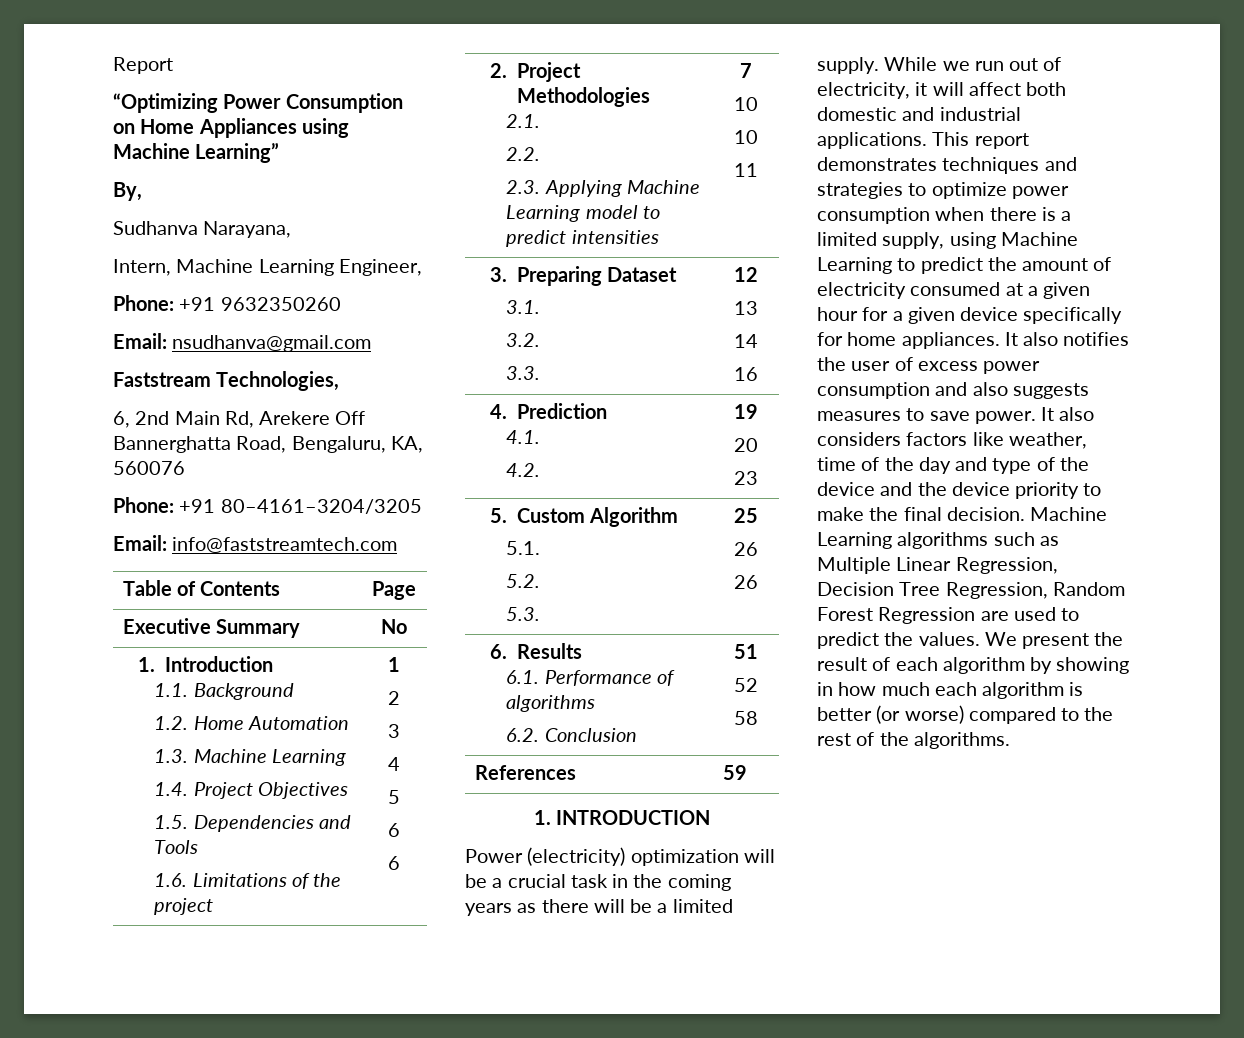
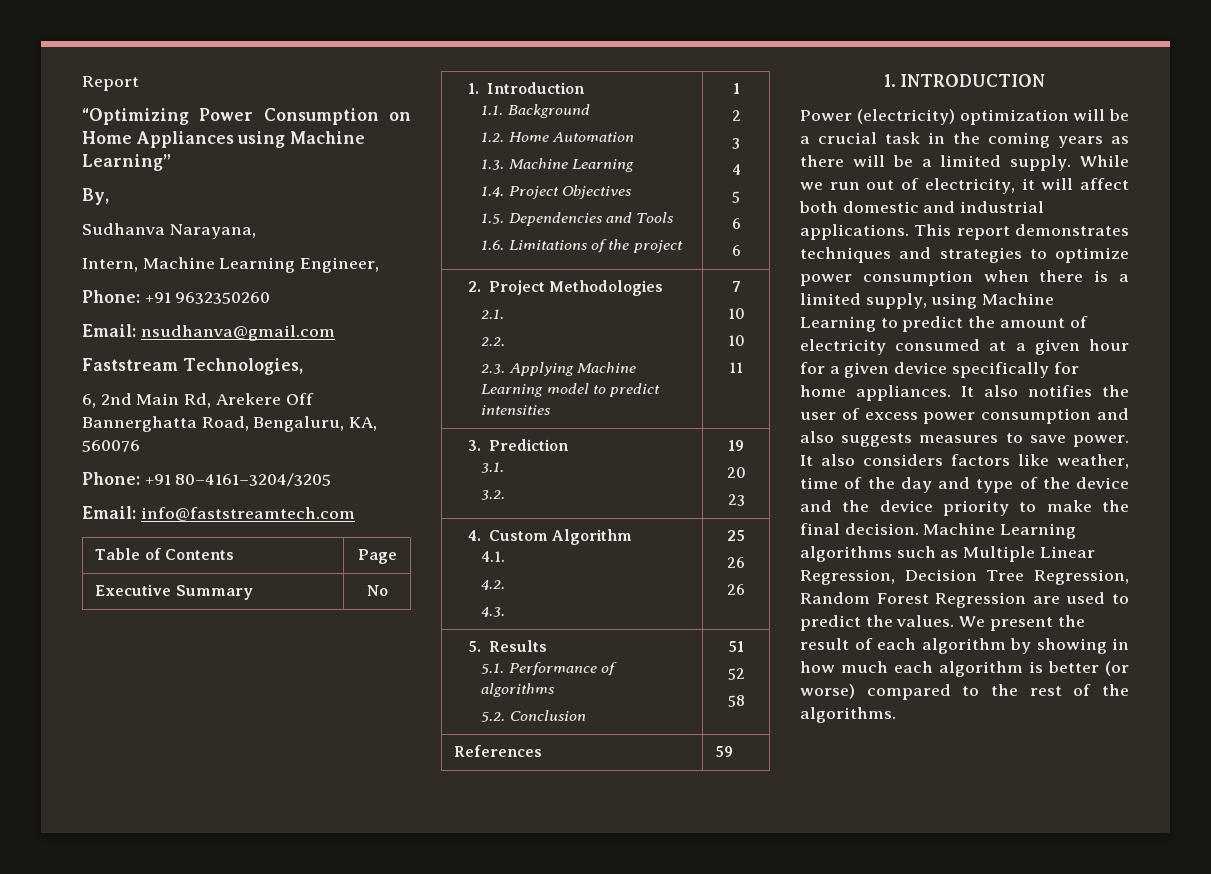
- 3. Preparing Dataset
+ 3. Prediction
  3.1.
- 3.2.
- 3.3. | 12
- 13
- 14
- 16
- 4. Prediction
- 4.1.
- 4.2. | 19
+ 3.2. | 19
- 5. Custom Algorithm
- 5.1.
- 5.2.
- 5.3. | 25
+ 4. Custom Algorithm
+ 4.1.
+ 4.2.
+ 4.3. | 25
- 6. Results
- 6.1. Performance of algorithms
- 6.2. Conclusion | 51
+ 5. Results
+ 5.1. Performance of algorithms
+ 5.2. Conclusion | 51

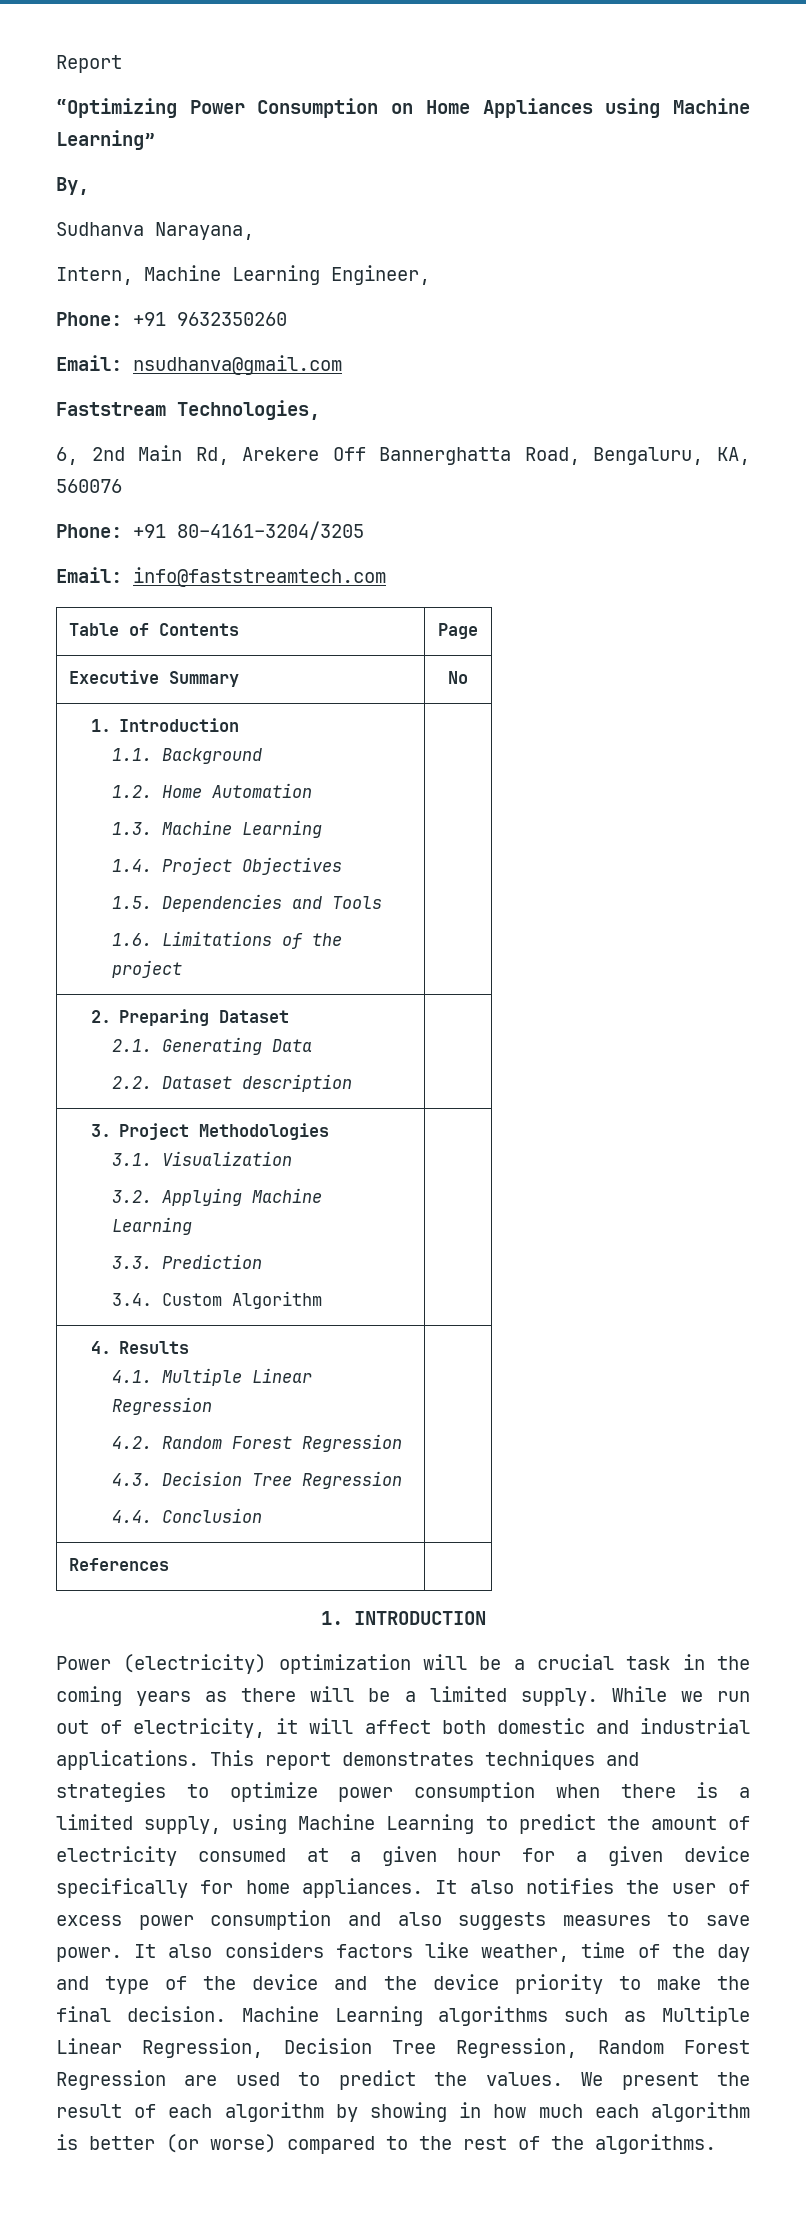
  1. Introduction
  1.1. Background
  1.2. Home Automation
  1.3. Machine Learning
  1.4. Project Objectives
  1.5. Dependencies and Tools
- 1.6. Limitations of the project | 1
- 2
- 3
- 4
- 5
- 6
- 6
- 2. Project Methodologies
- 2.1.
- 2.2.
- 2.3. Applying Machine Learning model to predict intensities | 7
- 10
- 10
- 11
- 3. Prediction
- 3.1.
- 3.2. | 19
- 20
- 23
- 4. Custom Algorithm
- 4.1.
- 4.2.
- 4.3. | 25
- 26
- 26
- 5. Results
- 5.1. Performance of algorithms
- 5.2. Conclusion | 51
- 52
- 58
+ 1.6. Limitations of the project |
+ 2. Preparing Dataset
+ 2.1. Generating Data
+ 2.2. Dataset description |
+ 3. Project Methodologies
+ 3.1. Visualization
+ 3.2. Applying Machine Learning
+ 3.3. Prediction
+ 3.4. Custom Algorithm |
+ 4. Results
+ 4.1. Multiple Linear Regression
+ 4.2. Random Forest Regression
+ 4.3. Decision Tree Regression
+ 4.4. Conclusion |
- References | 59
+ References |

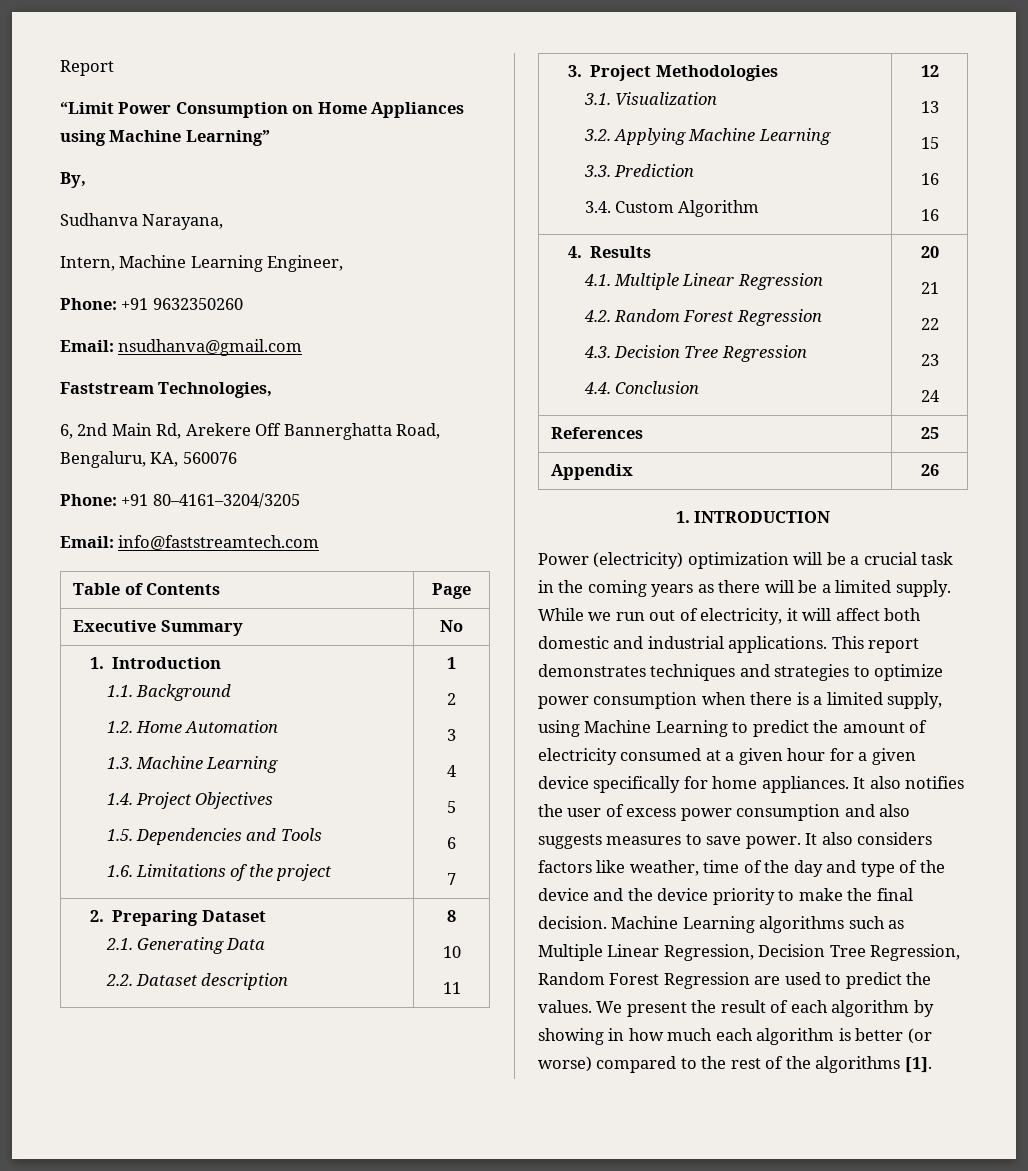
- “Optimizing Power Consumption on Home Appliances using Machine Learning”
+ “Limit Power Consumption on Home Appliances using Machine Learning”
  1. Introduction
  1.1. Background
  1.2. Home Automation
  1.3. Machine Learning
  1.4. Project Objectives
  1.5. Dependencies and Tools
- 1.6. Limitations of the project |
+ 1.6. Limitations of the project | 1
+ 2
+ 3
+ 4
+ 5
+ 6
+ 7
  2. Preparing Dataset
  2.1. Generating Data
- 2.2. Dataset description |
+ 2.2. Dataset description | 8
+ 10
+ 11
  3. Project Methodologies
  3.1. Visualization
  3.2. Applying Machine Learning
  3.3. Prediction
- 3.4. Custom Algorithm |
+ 3.4. Custom Algorithm | 12
+ 13
+ 15
+ 16
+ 16
  4. Results
  4.1. Multiple Linear Regression
  4.2. Random Forest Regression
  4.3. Decision Tree Regression
- 4.4. Conclusion |
- References |
+ 4.4. Conclusion | 20
+ 21
+ 22
+ 23
+ 24
+ References | 25
+ Appendix | 26
- We present the result of each algorithm by showing in how much each algorithm is better (or worse) compared to the rest of the algorithms.
+ We present the result of each algorithm by showing in how much each algorithm is better (or worse) compared to the rest of the algorithms [1].

